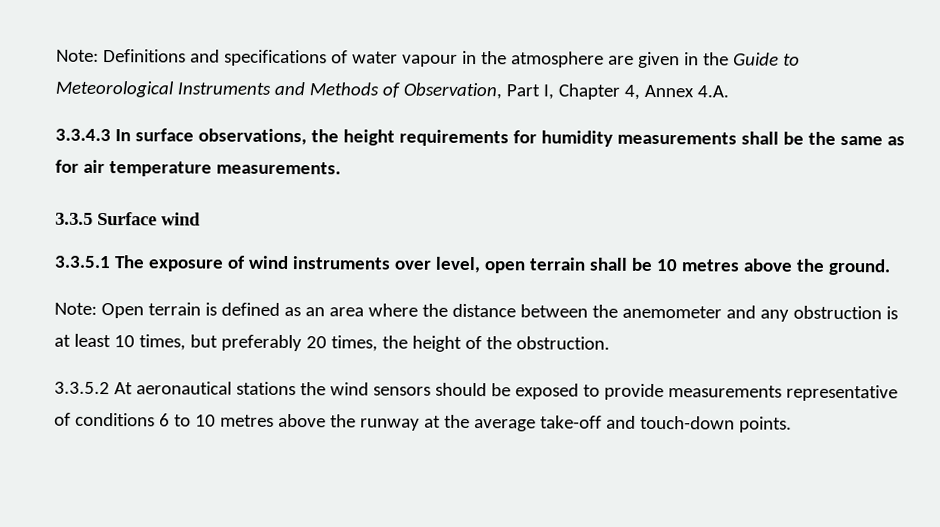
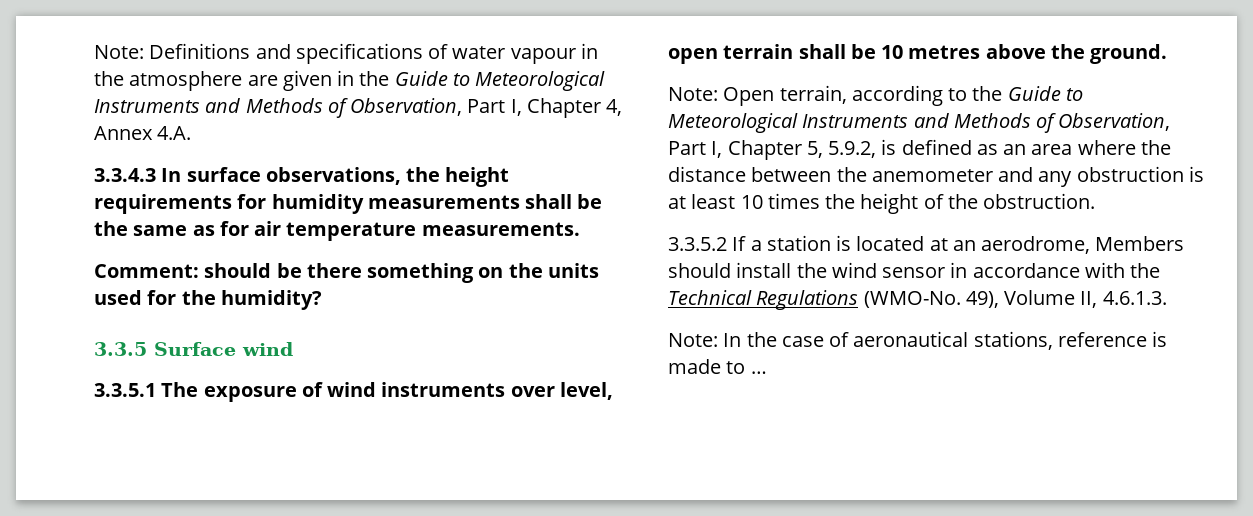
+ Comment: should be there something on the units used for the humidity?
- Note: Open terrain is defined as an area where the distance between the anemometer and any obstruction is at least 10 times, but preferably 20 times, the height of the obstruction.
+ Note: Open terrain, according to the Guide to Meteorological Instruments and Methods of Observation, Part I, Chapter 5, 5.9.2, is defined as an area where the distance between the anemometer and any obstruction is at least 10 times the height of the obstruction.
- 3.3.5.2 At aeronautical stations the wind sensors should be exposed to provide measurements representative of conditions 6 to 10 metres above the runway at the average take-off and touch-down points.
+ 3.3.5.2 If a station is located at an aerodrome, Members should install the wind sensor in accordance with the Technical Regulations (WMO-No. 49), Volume II, 4.6.1.3.
+ Note: In the case of aeronautical stations, reference is made to …

